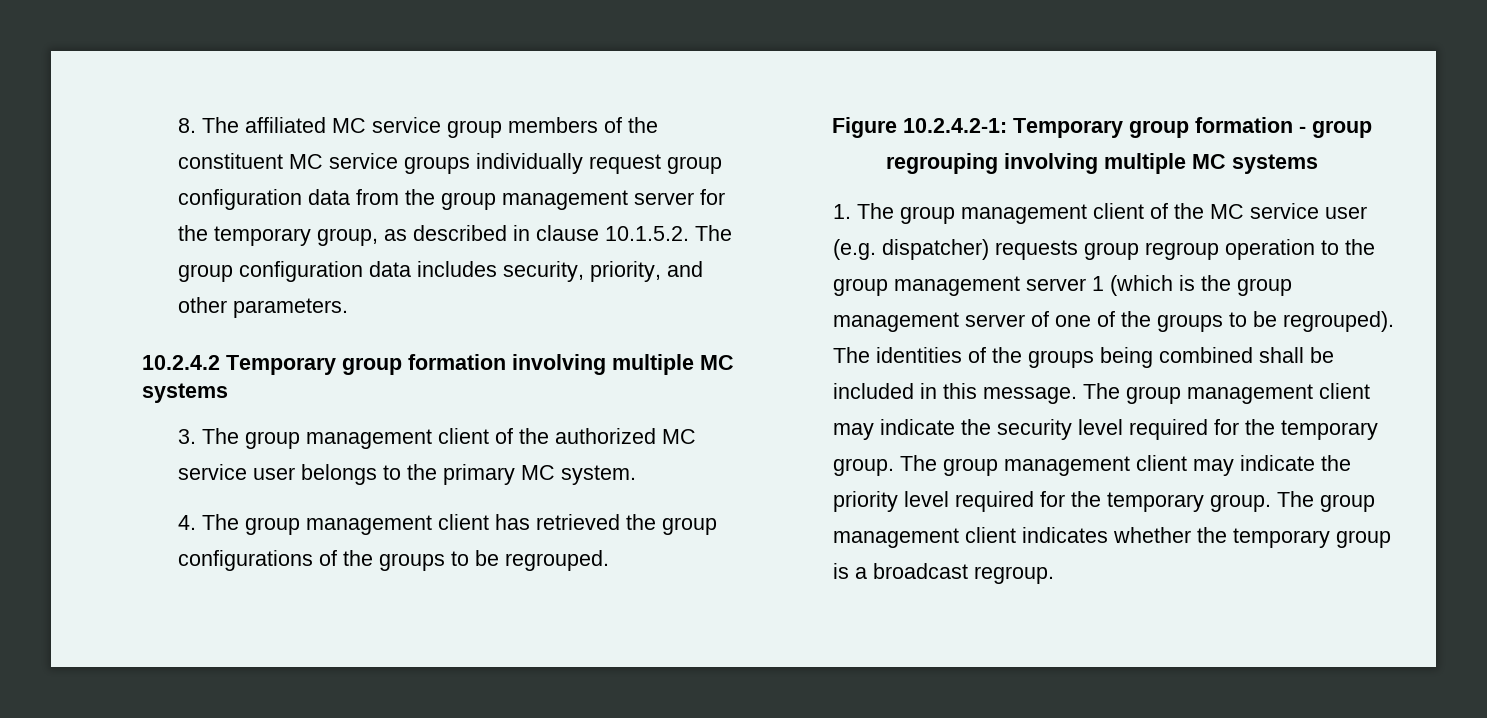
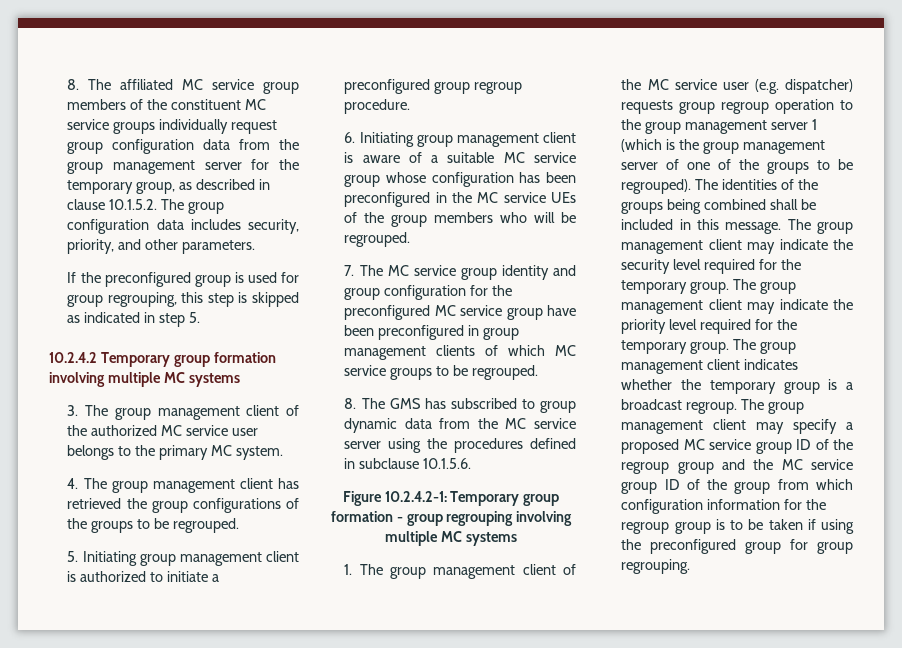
+ If the preconfigured group is used for group regrouping, this step is skipped as indicated in step 5.
+ 5. Initiating group management client is authorized to initiate a preconfigured group regroup procedure.
+ 6. Initiating group management client is aware of a suitable MC service group whose configuration has been preconfigured in the MC service UEs of the group members who will be regrouped.
+ 7. The MC service group identity and group configuration for the preconfigured MC service group have been preconfigured in group management clients of which MC service groups to be regrouped.
+ 8. The GMS has subscribed to group dynamic data from the MC service server using the procedures defined in subclause 10.1.5.6.
+ The group management client may specify a proposed MC service group ID of the regroup group and the MC service group ID of the group from which configuration information for the regroup group is to be taken if using the preconfigured group for group regrouping.

